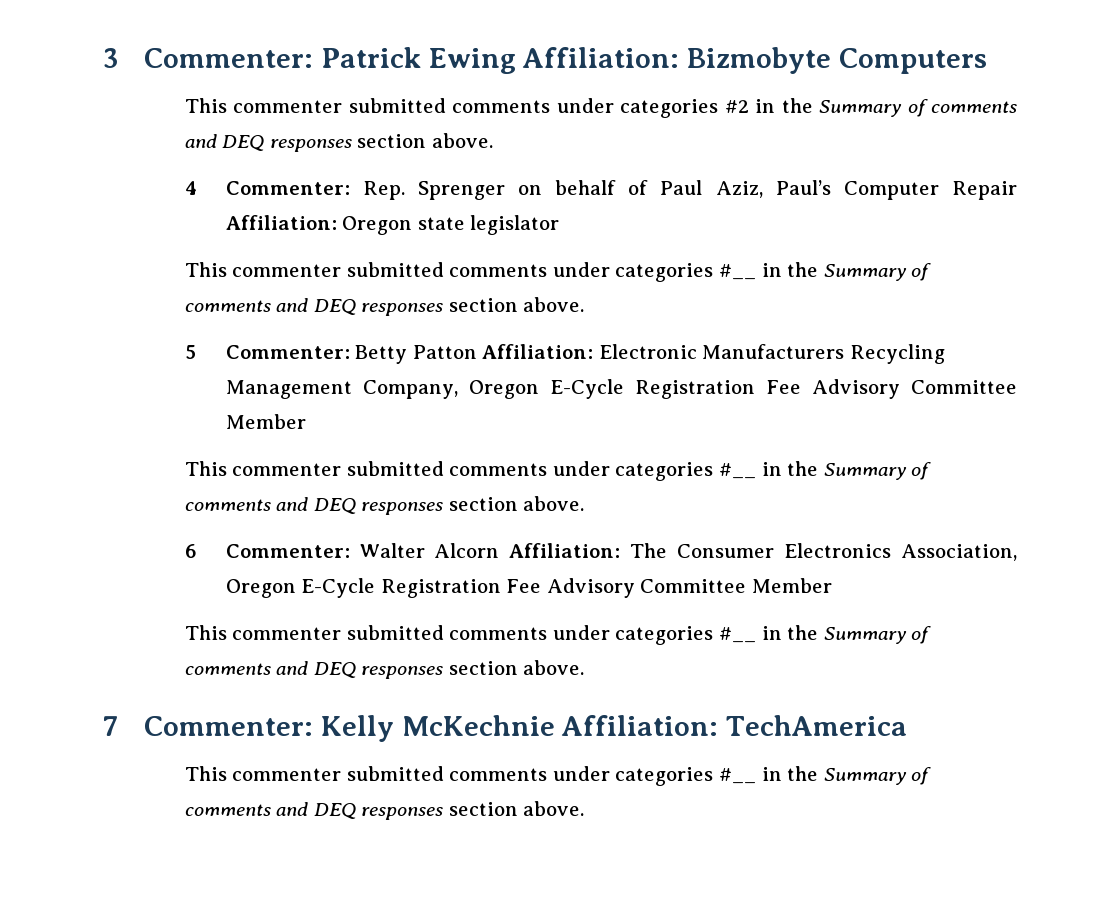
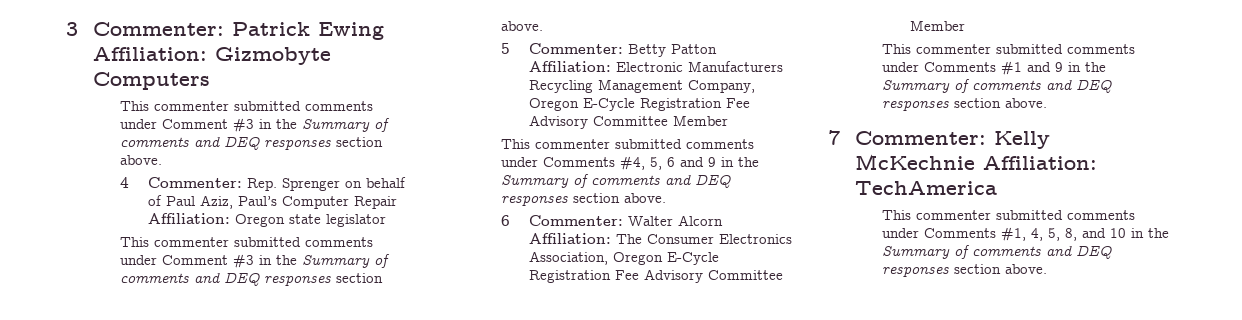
- 3 Commenter: Patrick Ewing Affiliation: Bizmobyte Computers
- This commenter submitted comments under categories #2 in the Summary of comments and DEQ responses section above.
+ 3 Commenter: Patrick Ewing Affiliation: Gizmobyte Computers
+ This commenter submitted comments under Comment #3 in the Summary of comments and DEQ responses section above.
  4 Commenter: Rep. Sprenger on behalf of Paul Aziz, Paul’s Computer Repair Affiliation: Oregon state legislator
- This commenter submitted comments under categories #__ in the Summary of comments and DEQ responses section above.
+ This commenter submitted comments under Comment #3 in the Summary of comments and DEQ responses section above.
  5 Commenter: Betty Patton Affiliation: Electronic Manufacturers Recycling Management Company, Oregon E-Cycle Registration Fee Advisory Committee Member
- This commenter submitted comments under categories #__ in the Summary of comments and DEQ responses section above.
+ This commenter submitted comments under Comments #4, 5, 6 and 9 in the Summary of comments and DEQ responses section above.
  6 Commenter: Walter Alcorn Affiliation: The Consumer Electronics Association, Oregon E-Cycle Registration Fee Advisory Committee Member
- This commenter submitted comments under categories #__ in the Summary of comments and DEQ responses section above.
+ This commenter submitted comments under Comments #1 and 9 in the Summary of comments and DEQ responses section above.
  7 Commenter: Kelly McKechnie Affiliation: TechAmerica
- This commenter submitted comments under categories #__ in the Summary of comments and DEQ responses section above.
+ This commenter submitted comments under Comments #1, 4, 5, 8, and 10 in the Summary of comments and DEQ responses section above.

